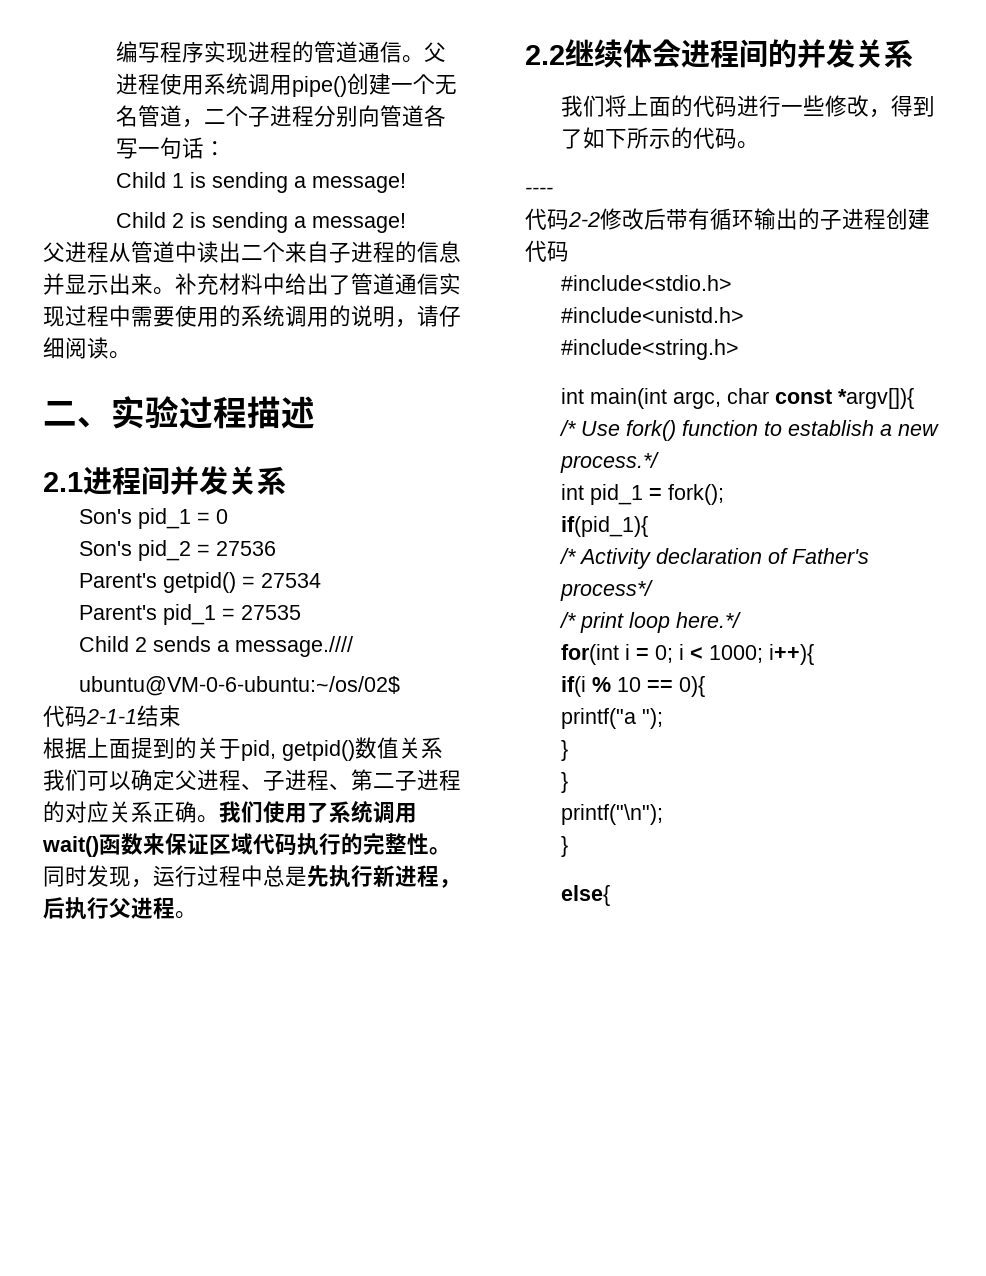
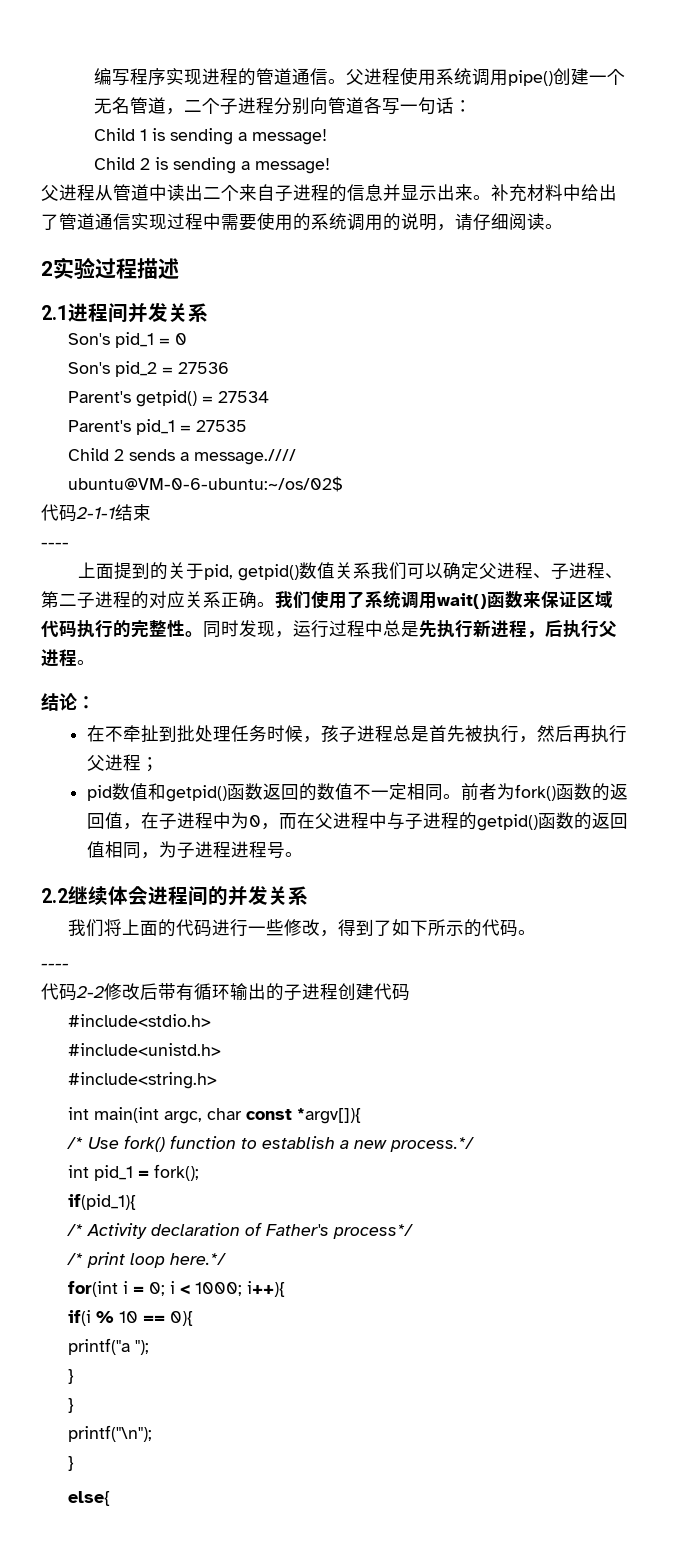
- 二、实验过程描述
+ 2实验过程描述
  代码2-1-1结束
- 根据上面提到的关于pid, getpid()数值关系我们可以确定父进程、子进程、第二子进程的对应关系正确。
+ ----
+ 上面提到的关于pid, getpid()数值关系我们可以确定父进程、子进程、第二子进程的对应关系正确。
+ 结论：
+ 在不牵扯到批处理任务时候，孩子进程总是首先被执行，然后再执行父进程；
+ pid数值和getpid()函数返回的数值不一定相同。前者为fork()函数的返回值，在子进程中为0，而在父进程中与子进程的getpid()函数的返回值相同，为子进程进程号。

